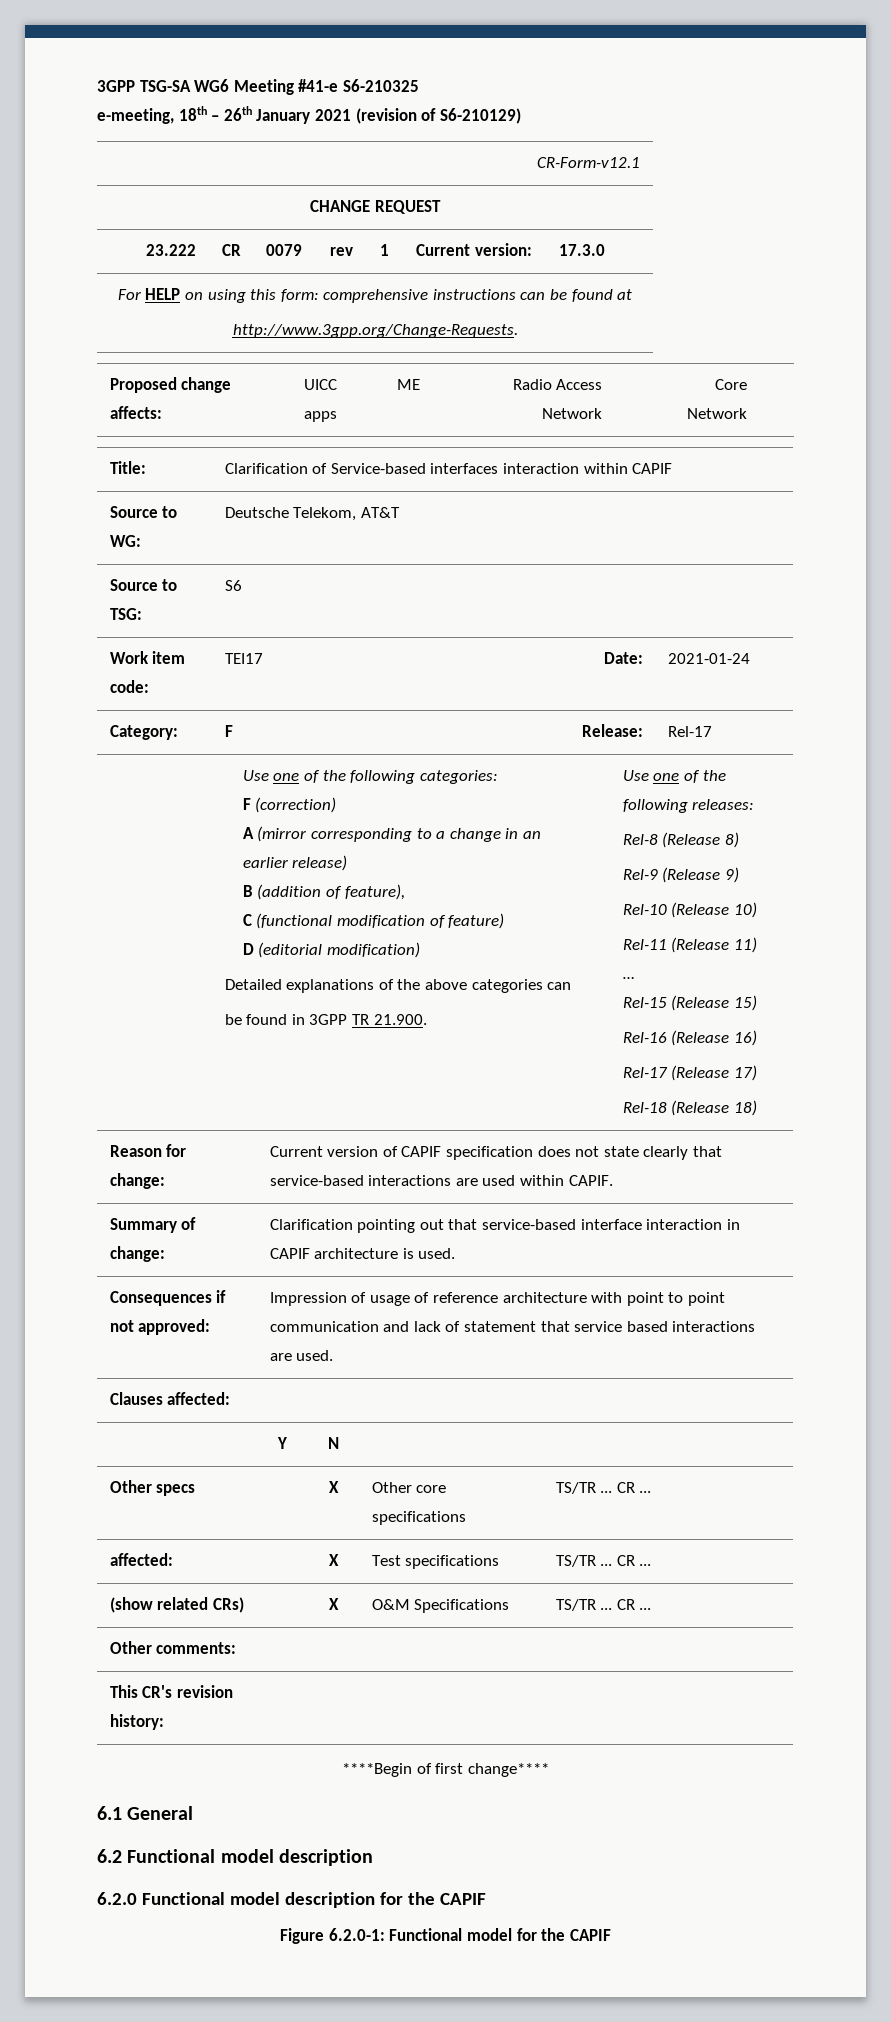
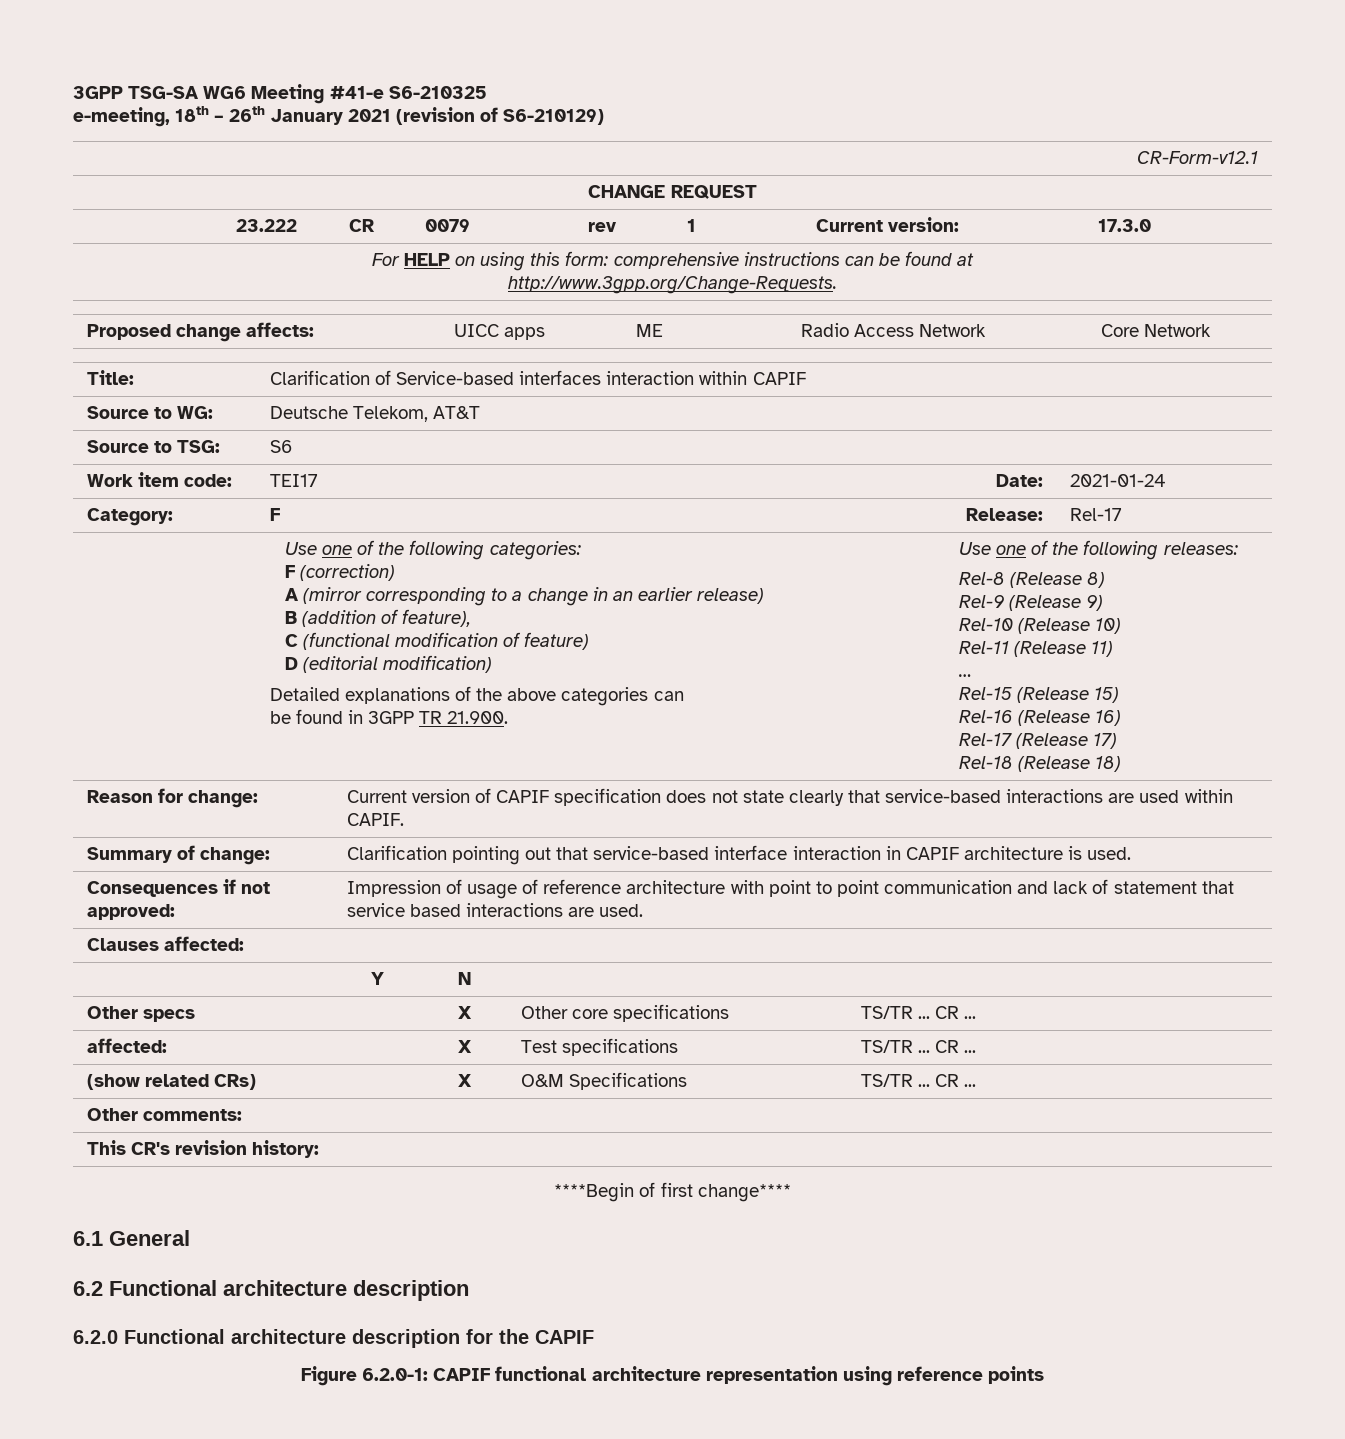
- 6.2 Functional model description
+ 6.2 Functional architecture description
- 6.2.0 Functional model description for the CAPIF
+ 6.2.0 Functional architecture description for the CAPIF
- Figure 6.2.0-1: Functional model for the CAPIF
+ Figure 6.2.0-1: CAPIF functional architecture representation using reference points

